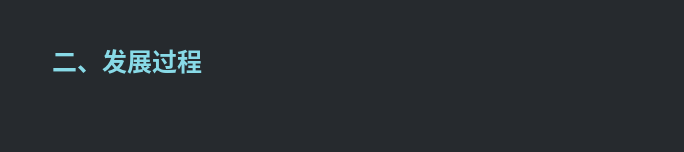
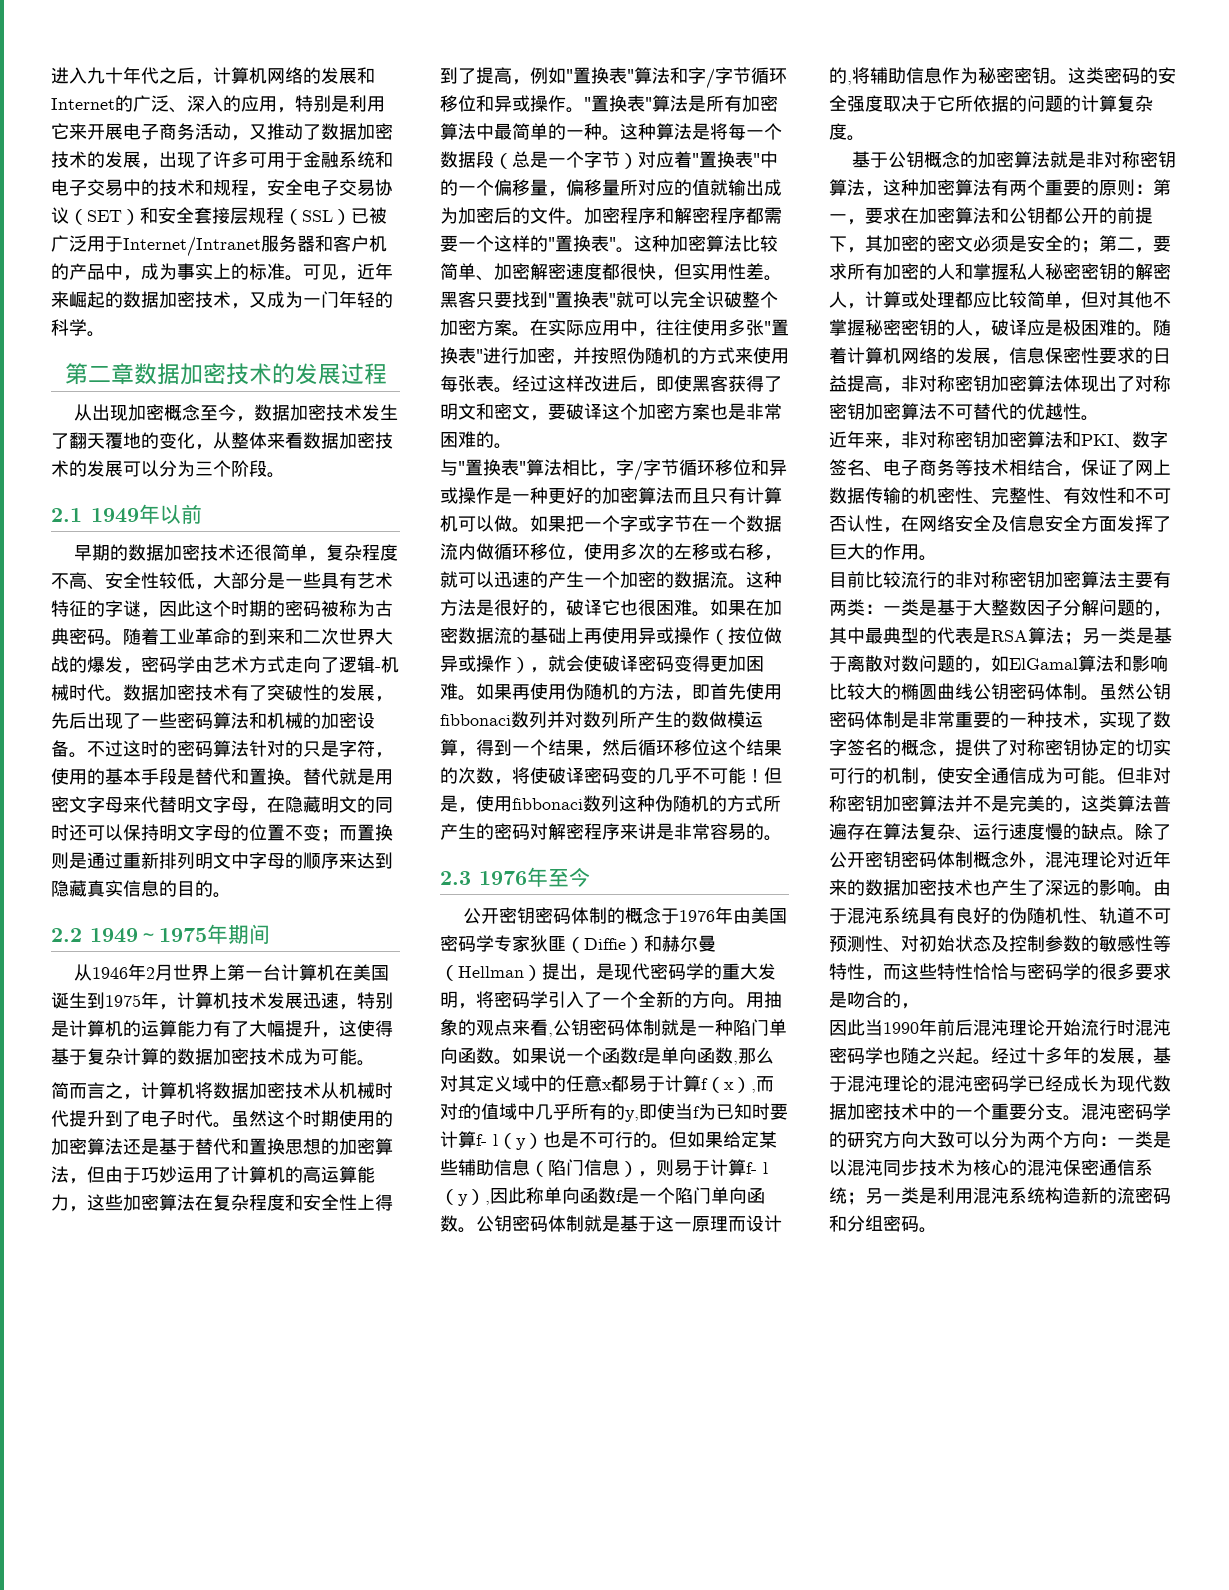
- 二、发展过程
+ 进入九十年代之后，计算机网络的发展和Internet的广泛、深入的应用，特别是利用它来开展电子商务活动，又推动了数据加密技术的发展，出现了许多可用于金融系统和电子交易中的技术和规程，安全电子交易协议（SET）和安全套接层规程（SSL）已被广泛用于Internet/Intranet服务器和客户机的产品中，成为事实上的标准。可见，近年来崛起的数据加密技术，又成为一门年轻的科学。
+ 第二章数据加密技术的发展过程
+ 从出现加密概念至今，数据加密技术发生了翻天覆地的变化，从整体来看数据加密技术的发展可以分为三个阶段。
+ 2.1 1949年以前
+ 早期的数据加密技术还很简单，复杂程度不高、安全性较低，大部分是一些具有艺术特征的字谜，因此这个时期的密码被称为古典密码。随着工业革命的到来和二次世界大战的爆发，密码学由艺术方式走向了逻辑-机械时代。数据加密技术有了突破性的发展，先后出现了一些密码算法和机械的加密设备。不过这时的密码算法针对的只是字符，使用的基本手段是替代和置换。替代就是用密文字母来代替明文字母，在隐藏明文的同时还可以保持明文字母的位置不变；而置换则是通过重新排列明文中字母的顺序来达到隐藏真实信息的目的。
+ 2.2 1949～1975年期间
+ 从1946年2月世界上第一台计算机在美国诞生到1975年，计算机技术发展迅速，特别是计算机的运算能力有了大幅提升，这使得基于复杂计算的数据加密技术成为可能。
+ 简而言之，计算机将数据加密技术从机械时代提升到了电子时代。虽然这个时期使用的加密算法还是基于替代和置换思想的加密算法，但由于巧妙运用了计算机的高运算能力，这些加密算法在复杂程度和安全性上得到了提高，例如″置换表″算法和字/字节循环移位和异或操作。″置换表″算法是所有加密算法中最简单的一种。这种算法是将每一个数据段（总是一个字节）对应着″置换表″中的一个偏移量，偏移量所对应的值就输出成为加密后的文件。加密程序和解密程序都需要一个这样的″置换表″。这种加密算法比较简单、加密解密速度都很快，但实用性差。黑客只要找到″置换表″就可以完全识破整个加密方案。在实际应用中，往往使用多张″置换表″进行加密，并按照伪随机的方式来使用每张表。经过这样改进后，即使黑客获得了明文和密文，要破译这个加密方案也是非常困难的。
+ 与″置换表″算法相比，字/字节循环移位和异或操作是一种更好的加密算法而且只有计算机可以做。如果把一个字或字节在一个数据流内做循环移位，使用多次的左移或右移，就可以迅速的产生一个加密的数据流。这种方法是很好的，破译它也很困难。如果在加密数据流的基础上再使用异或操作（按位做异或操作），就会使破译密码变得更加困难。如果再使用伪随机的方法，即首先使用fibbonaci数列并对数列所产生的数做模运算，得到一个结果，然后循环移位这个结果的次数，将使破译密码变的几乎不可能！但是，使用fibbonaci数列这种伪随机的方式所产生的密码对解密程序来讲是非常容易的。
+ 2.3 1976年至今
+ 公开密钥密码体制的概念于1976年由美国密码学专家狄匪（Diffie）和赫尔曼（Hellman）提出，是现代密码学的重大发明，将密码学引入了一个全新的方向。用抽象的观点来看,公钥密码体制就是一种陷门单向函数。如果说一个函数f是单向函数,那么对其定义域中的任意x都易于计算f（x）,而对f的值域中几乎所有的y,即使当f为已知时要计算f- l（y）也是不可行的。但如果给定某些辅助信息（陷门信息），则易于计算f- l（y）,因此称单向函数f是一个陷门单向函数。公钥密码体制就是基于这一原理而设计的,将辅助信息作为秘密密钥。这类密码的安全强度取决于它所依据的问题的计算复杂度。
+ 基于公钥概念的加密算法就是非对称密钥算法，这种加密算法有两个重要的原则：第一，要求在加密算法和公钥都公开的前提下，其加密的密文必须是安全的；第二，要求所有加密的人和掌握私人秘密密钥的解密人，计算或处理都应比较简单，但对其他不掌握秘密密钥的人，破译应是极困难的。随着计算机网络的发展，信息保密性要求的日益提高，非对称密钥加密算法体现出了对称密钥加密算法不可替代的优越性。
+ 近年来，非对称密钥加密算法和PKI、数字签名、电子商务等技术相结合，保证了网上数据传输的机密性、完整性、有效性和不可否认性，在网络安全及信息安全方面发挥了巨大的作用。
+ 目前比较流行的非对称密钥加密算法主要有两类：一类是基于大整数因子分解问题的，其中最典型的代表是RSA算法；另一类是基于离散对数问题的，如ElGamal算法和影响比较大的椭圆曲线公钥密码体制。虽然公钥密码体制是非常重要的一种技术，实现了数字签名的概念，提供了对称密钥协定的切实可行的机制，使安全通信成为可能。但非对称密钥加密算法并不是完美的，这类算法普遍存在算法复杂、运行速度慢的缺点。除了公开密钥密码体制概念外，混沌理论对近年来的数据加密技术也产生了深远的影响。由于混沌系统具有良好的伪随机性、轨道不可预测性、对初始状态及控制参数的敏感性等特性，而这些特性恰恰与密码学的很多要求是吻合的，
+ 因此当1990年前后混沌理论开始流行时混沌密码学也随之兴起。经过十多年的发展，基于混沌理论的混沌密码学已经成长为现代数据加密技术中的一个重要分支。混沌密码学的研究方向大致可以分为两个方向：一类是以混沌同步技术为核心的混沌保密通信系统；另一类是利用混沌系统构造新的流密码和分组密码。

